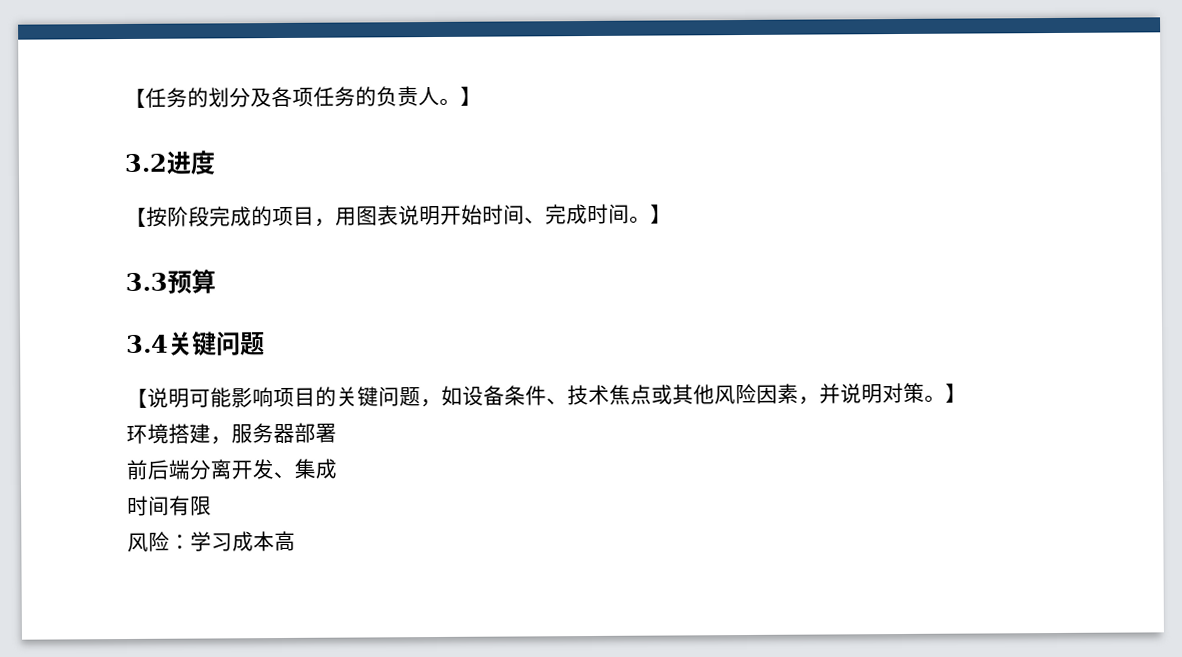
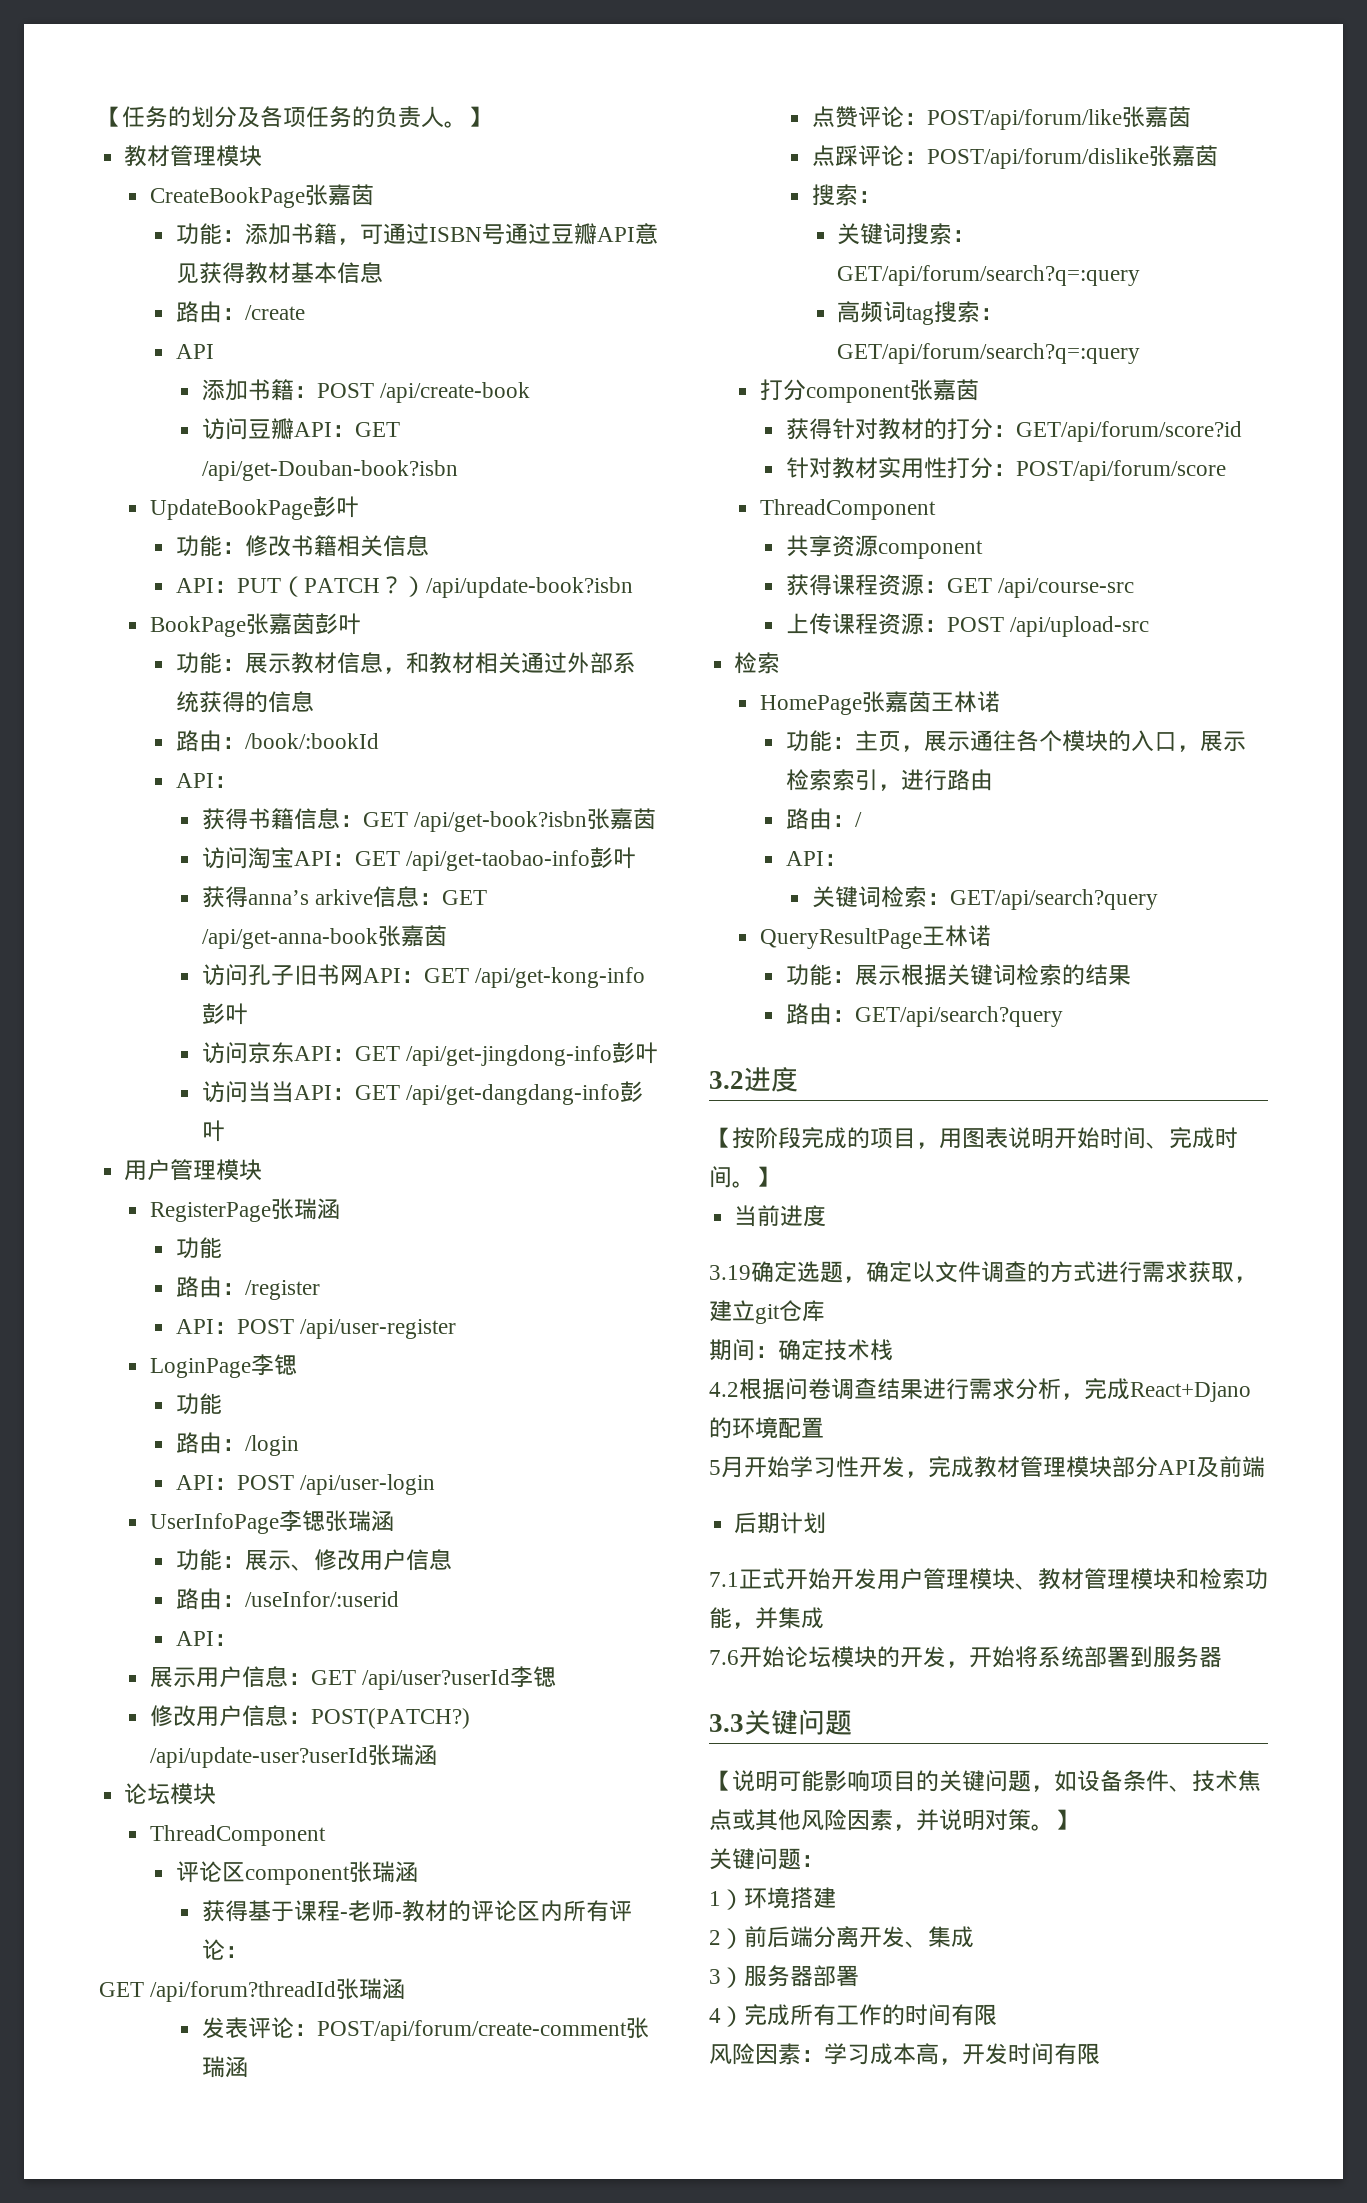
  【任务的划分及各项任务的负责人。】
+ 教材管理模块
+ CreateBookPage张嘉茵
+ 功能：添加书籍，可通过ISBN号通过豆瓣API意见获得教材基本信息
+ 路由：/create
+ API
+ 添加书籍：POST /api/create-book
+ 访问豆瓣API：GET /api/get-Douban-book?isbn
+ UpdateBookPage彭叶
+ 功能：修改书籍相关信息
+ API：PUT（PATCH？）/api/update-book?isbn
+ BookPage张嘉茵彭叶
+ 功能：展示教材信息，和教材相关通过外部系统获得的信息
+ 路由：/book/:bookId
+ API：
+ 获得书籍信息：GET /api/get-book?isbn张嘉茵
+ 访问淘宝API：GET /api/get-taobao-info彭叶
+ 获得anna’s arkive信息：GET /api/get-anna-book张嘉茵
+ 访问孔子旧书网API：GET /api/get-kong-info彭叶
+ 访问京东API：GET /api/get-jingdong-info彭叶
+ 访问当当API：GET /api/get-dangdang-info彭叶
+ 用户管理模块
+ RegisterPage张瑞涵
+ 功能
+ 路由：/register
+ API：POST /api/user-register
+ LoginPage李锶
+ 功能
+ 路由：/login
+ API：POST /api/user-login
+ UserInfoPage李锶张瑞涵
+ 功能：展示、修改用户信息
+ 路由：/useInfor/:userid
+ API：
+ 展示用户信息：GET /api/user?userId李锶
+ 修改用户信息：POST(PATCH?) /api/update-user?userId张瑞涵
+ 论坛模块
+ ThreadComponent
+ 评论区component张瑞涵
+ 获得基于课程-老师-教材的评论区内所有评论：
+ GET /api/forum?threadId张瑞涵
+ 发表评论：POST/api/forum/create-comment张瑞涵
+ 点赞评论：POST/api/forum/like张嘉茵
+ 点踩评论：POST/api/forum/dislike张嘉茵
+ 搜索：
+ 关键词搜索：GET/api/forum/search?q=:query
+ 高频词tag搜索：GET/api/forum/search?q=:query
+ 打分component张嘉茵
+ 获得针对教材的打分：GET/api/forum/score?id
+ 针对教材实用性打分：POST/api/forum/score
+ ThreadComponent
+ 共享资源component
+ 获得课程资源：GET /api/course-src
+ 上传课程资源：POST /api/upload-src
+ 检索
+ HomePage张嘉茵王林诺
+ 功能：主页，展示通往各个模块的入口，展示检索索引，进行路由
+ 路由：/
+ API：
+ 关键词检索：GET/api/search?query
+ QueryResultPage王林诺
+ 功能：展示根据关键词检索的结果
+ 路由：GET/api/search?query
+ 当前进度
+ 3.19确定选题，确定以文件调查的方式进行需求获取，建立git仓库
+ 期间：确定技术栈
+ 4.2根据问卷调查结果进行需求分析，完成React+Djano的环境配置
+ 5月开始学习性开发，完成教材管理模块部分API及前端
+ 后期计划
+ 7.1正式开始开发用户管理模块、教材管理模块和检索功能，并集成
+ 7.6开始论坛模块的开发，开始将系统部署到服务器
- 3.3预算
- 3.4关键问题
+ 3.3关键问题
- 环境搭建，服务器部署
- 前后端分离开发、集成
+ 关键问题：
+ 1）环境搭建
+ 2）前后端分离开发、集成
- 时间有限
+ 3）服务器部署
+ 4）完成所有工作的时间有限
- 风险：学习成本高
+ 风险因素：学习成本高，开发时间有限

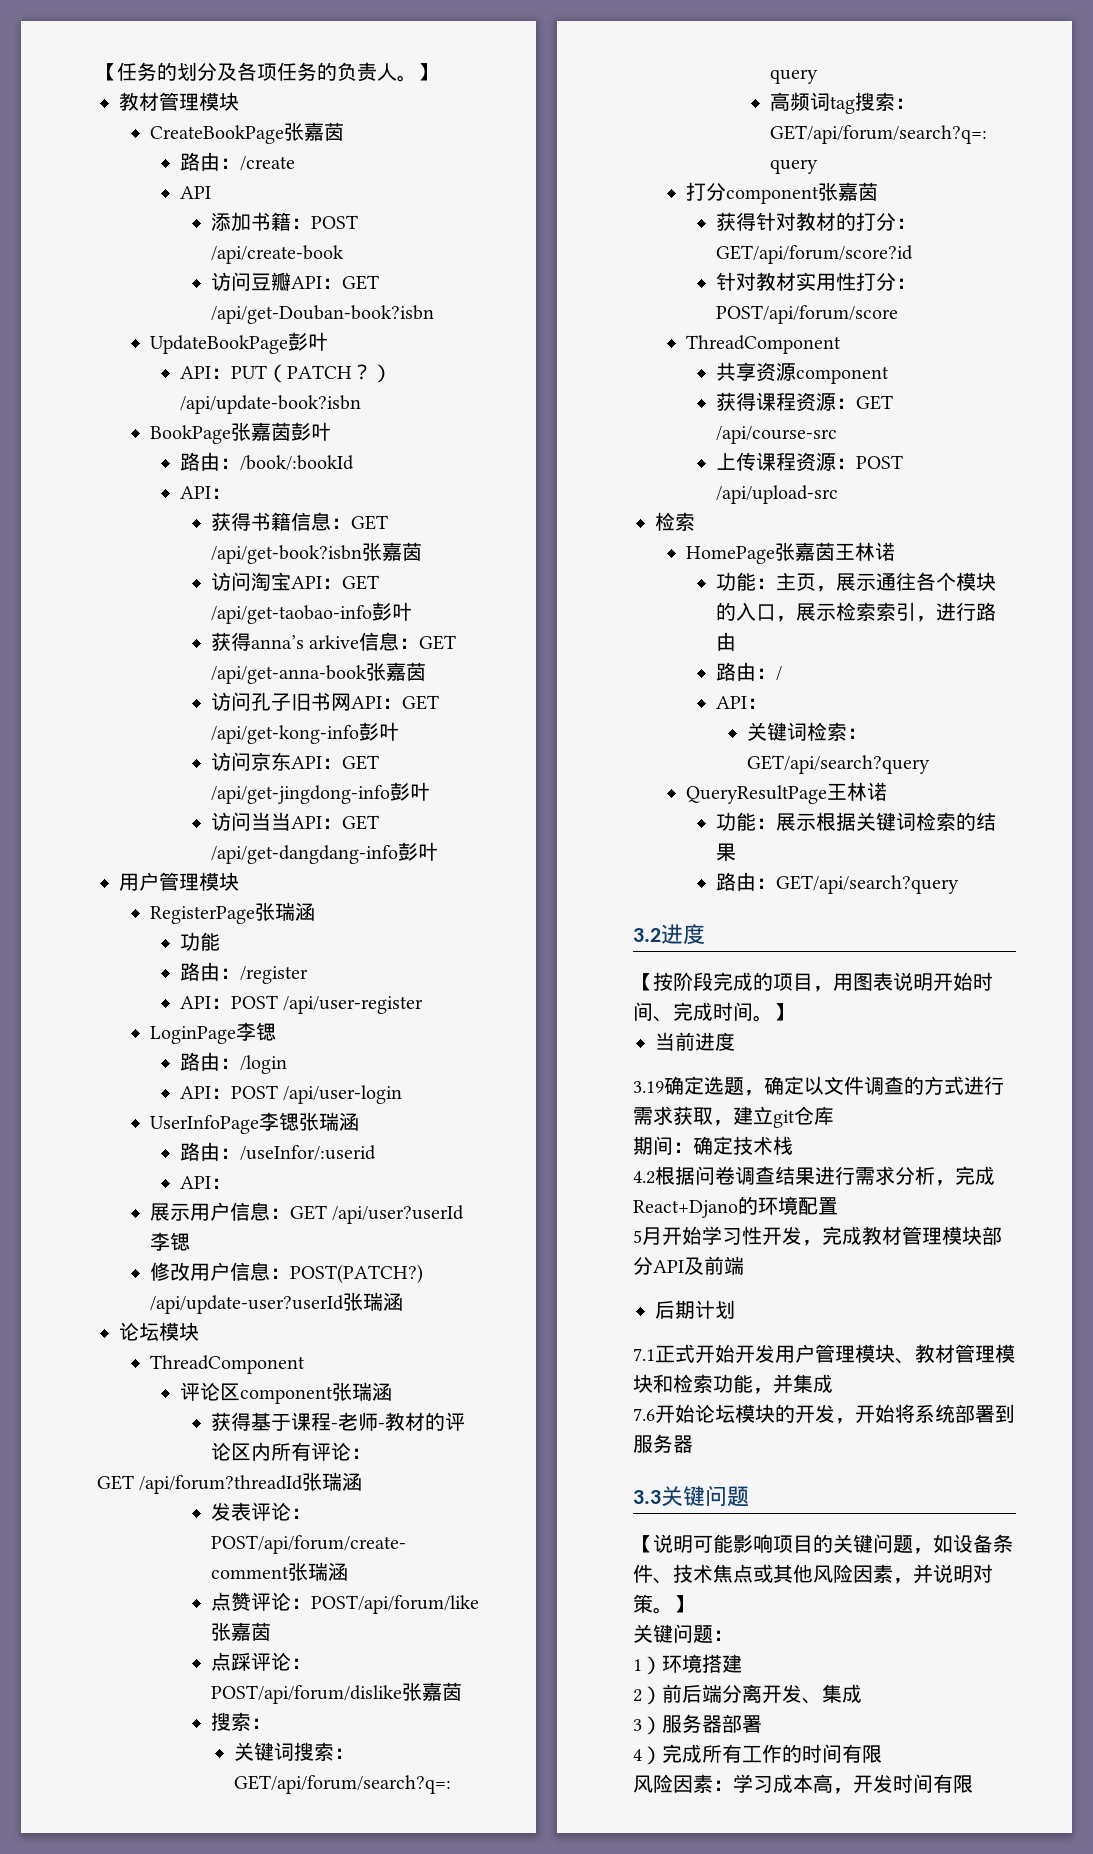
- 功能：添加书籍，可通过ISBN号通过豆瓣API意见获得教材基本信息
- 功能：修改书籍相关信息
- 功能：展示教材信息，和教材相关通过外部系统获得的信息
  LoginPage李锶
- 功能
- 功能：展示、修改用户信息

